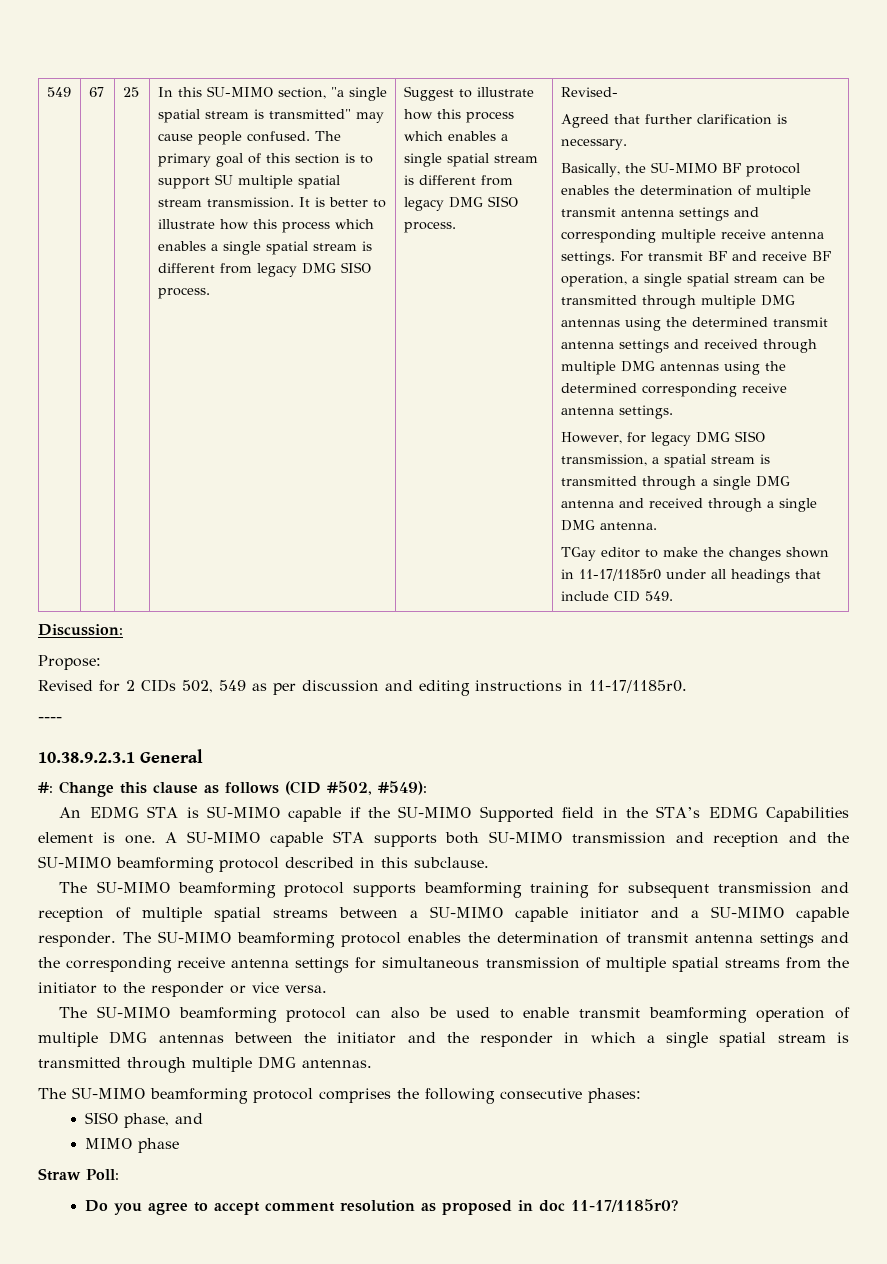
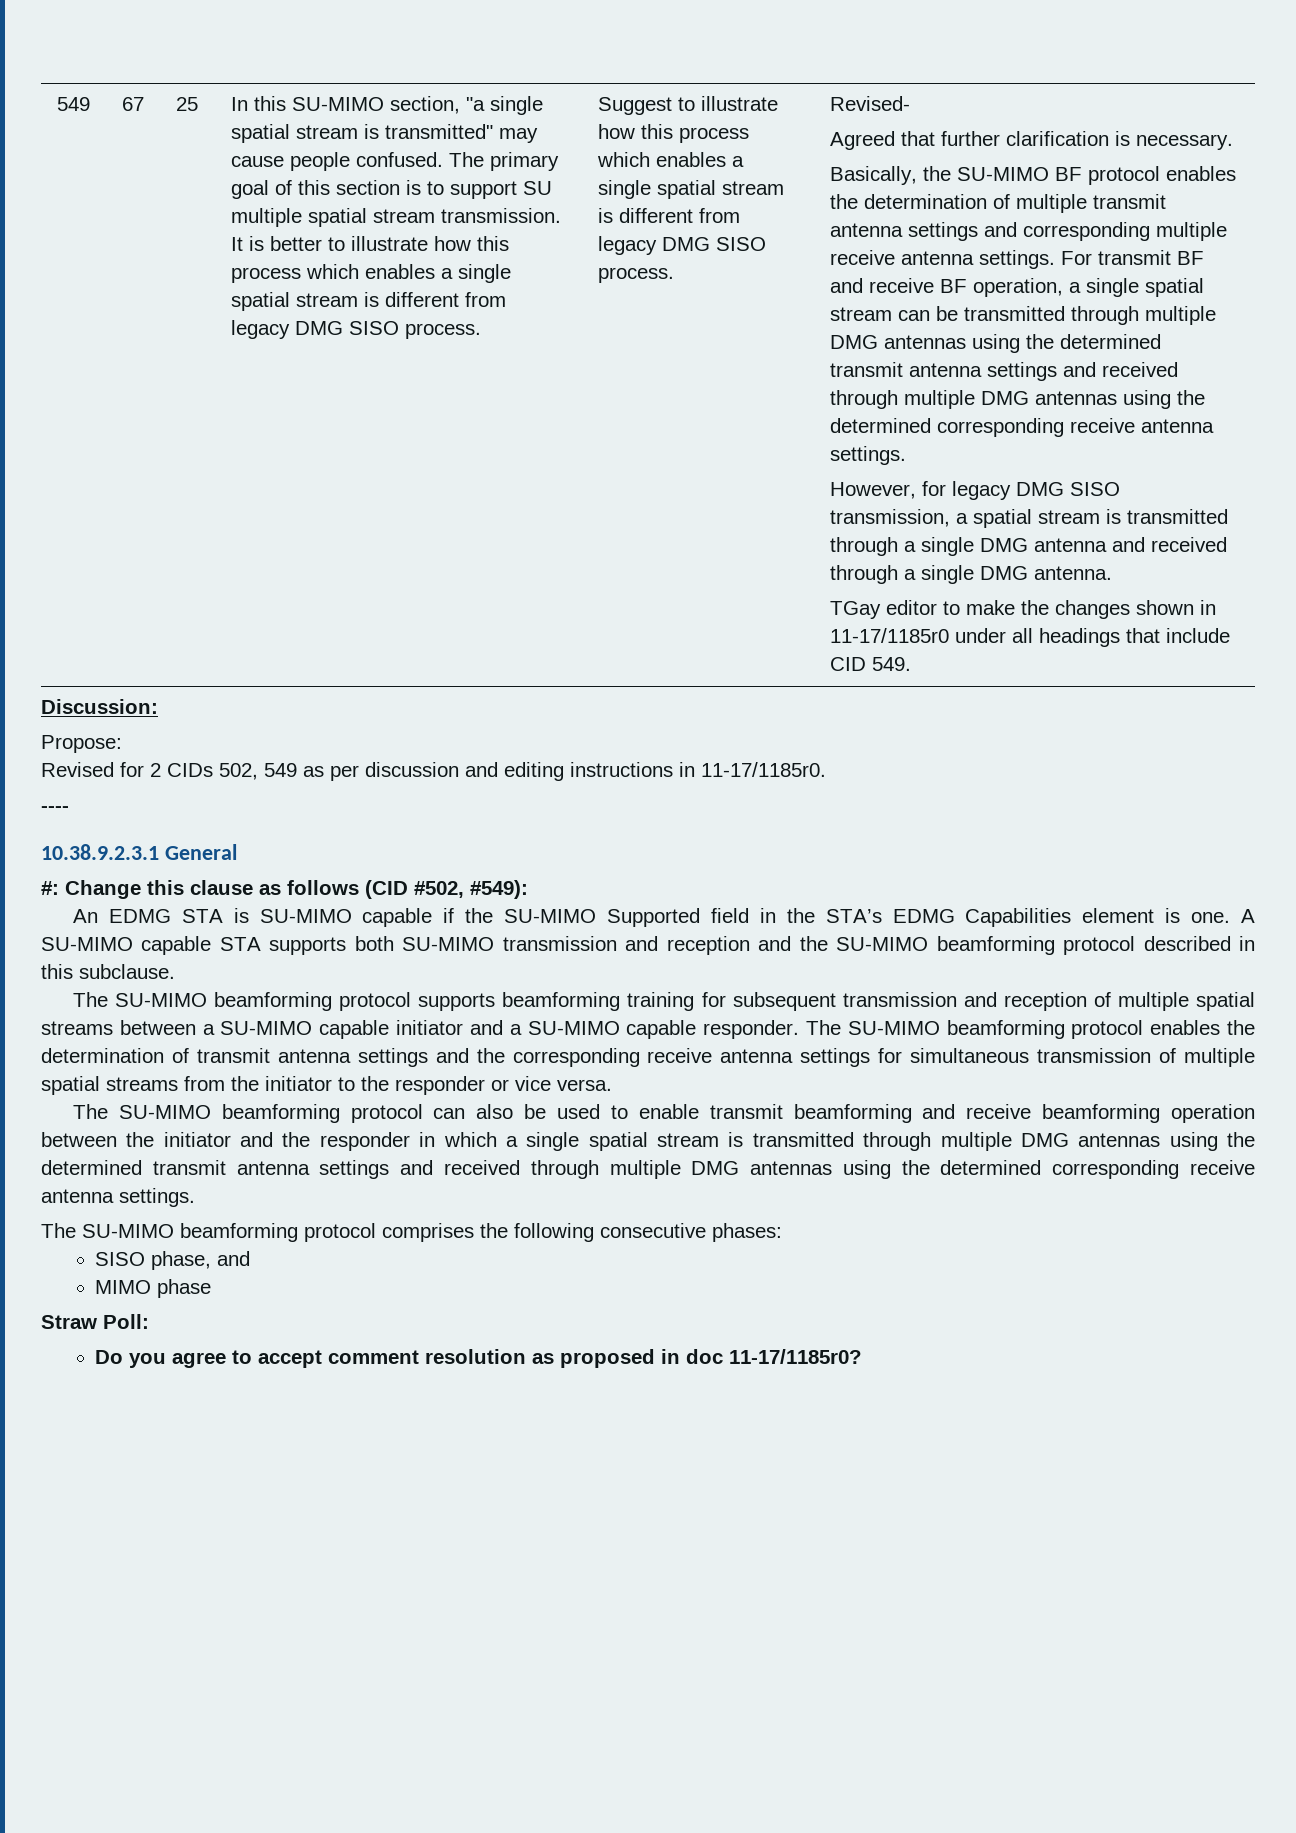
- The SU-MIMO beamforming protocol can also be used to enable transmit beamforming operation of multiple DMG antennas between the initiator and the responder in which a single spatial stream is transmitted through multiple DMG antennas.
+ The SU-MIMO beamforming protocol can also be used to enable transmit beamforming and receive beamforming operation between the initiator and the responder in which a single spatial stream is transmitted through multiple DMG antennas using the determined transmit antenna settings and received through multiple DMG antennas using the determined corresponding receive antenna settings.

